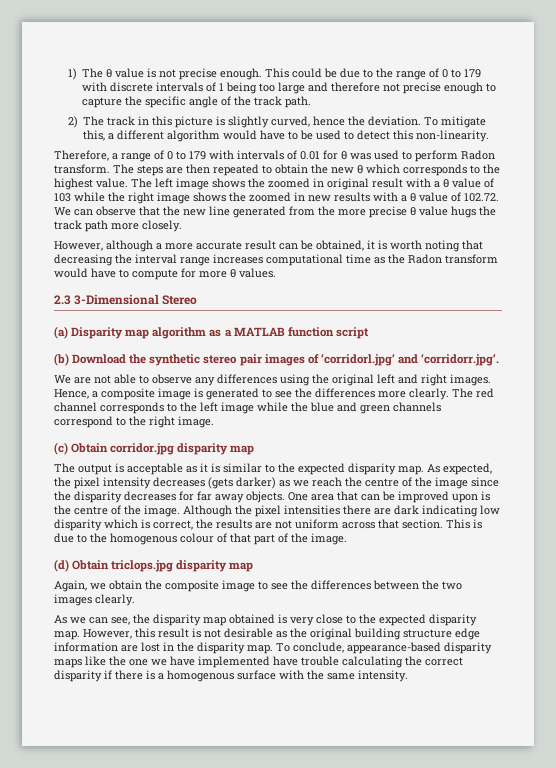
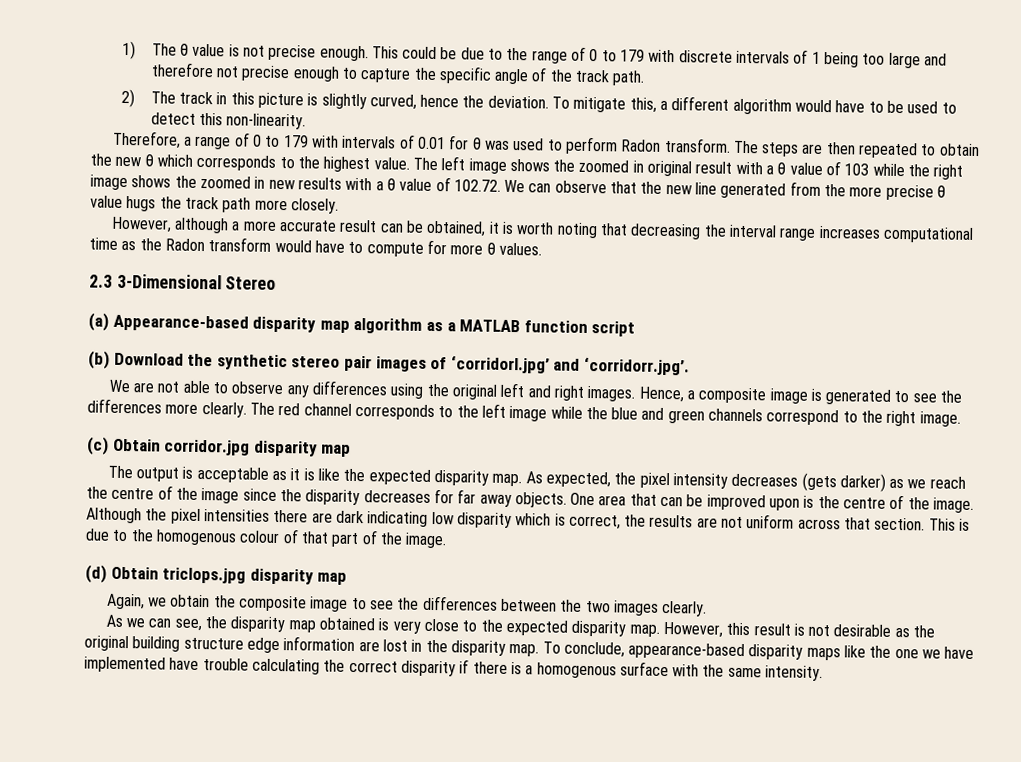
- (a) Disparity map algorithm as a MATLAB function script
+ (a) Appearance-based disparity map algorithm as a MATLAB function script
- The output is acceptable as it is similar to the expected disparity map.
+ The output is acceptable as it is like the expected disparity map.

